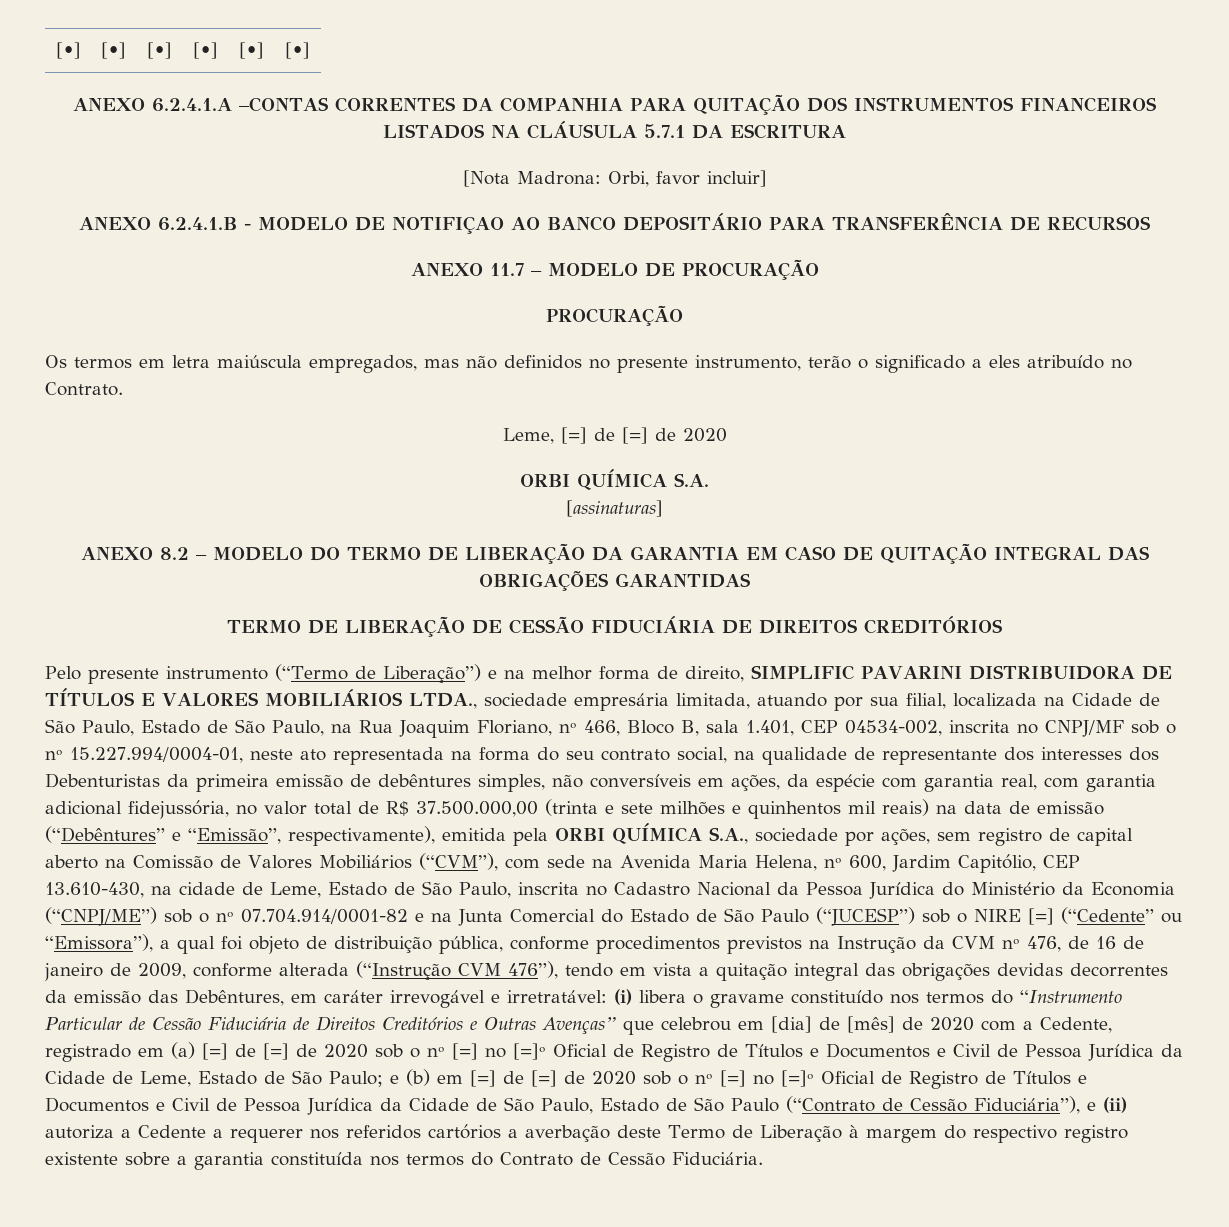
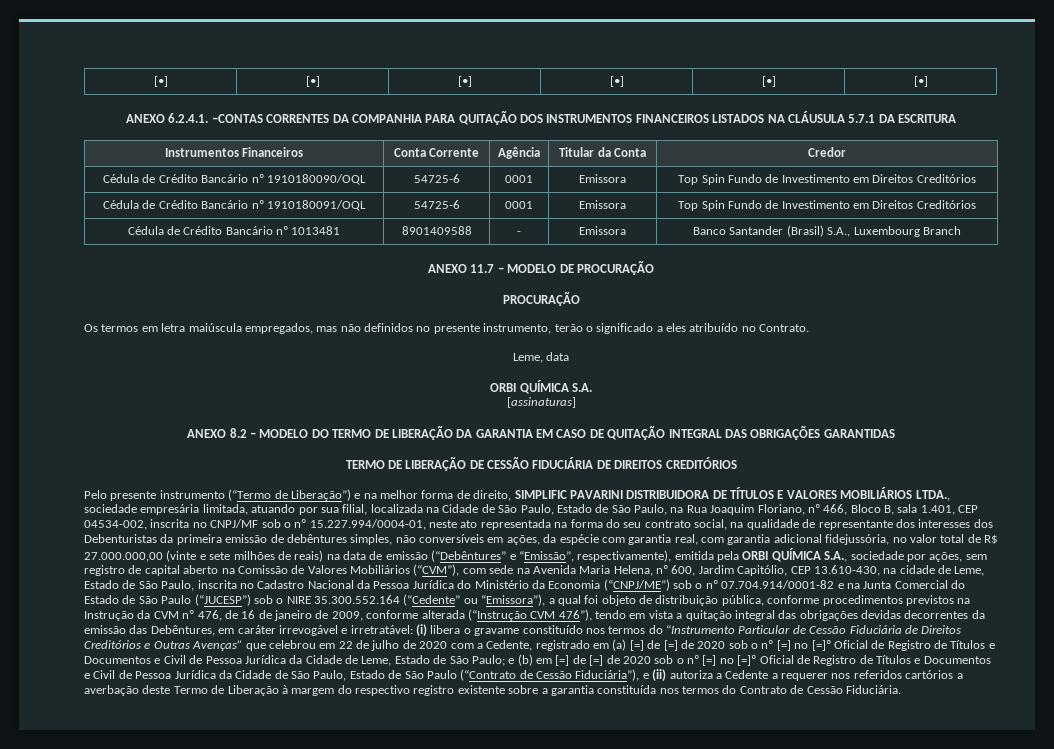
- ANEXO 6.2.4.1.A –CONTAS CORRENTES DA COMPANHIA PARA QUITAÇÃO DOS INSTRUMENTOS FINANCEIROS LISTADOS NA CLÁUSULA 5.7.1 DA ESCRITURA
+ ANEXO 6.2.4.1. –CONTAS CORRENTES DA COMPANHIA PARA QUITAÇÃO DOS INSTRUMENTOS FINANCEIROS LISTADOS NA CLÁUSULA 5.7.1 DA ESCRITURA
- [Nota Madrona: Orbi, favor incluir]
- ANEXO 6.2.4.1.B - MODELO DE NOTIFIÇAO AO BANCO DEPOSITÁRIO PARA TRANSFERÊNCIA DE RECURSOS
+ Instrumentos Financeiros | Conta Corrente | Agência | Titular da Conta | Credor
+ Cédula de Crédito Bancário nº 1910180090/OQL | 54725-6 | 0001 | Emissora | Top Spin Fundo de Investimento em Direitos Creditórios
+ Cédula de Crédito Bancário nº 1910180091/OQL | 54725-6 | 0001 | Emissora | Top Spin Fundo de Investimento em Direitos Creditórios
+ Cédula de Crédito Bancário nº 1013481 | 8901409588 | - | Emissora | Banco Santander (Brasil) S.A., Luxembourg Branch
- Leme, [=] de [=] de 2020
+ Leme, data
- Pelo presente instrumento (“Termo de Liberação”) e na melhor forma de direito, SIMPLIFIC PAVARINI DISTRIBUIDORA DE TÍTULOS E VALORES MOBILIÁRIOS LTDA., sociedade empresária limitada, atuando por sua filial, localizada na Cidade de São Paulo, Estado de São Paulo, na Rua Joaquim Floriano, nº 466, Bloco B, sala 1.401, CEP 04534-002, inscrita no CNPJ/MF sob o nº 15.227.994/0004-01, neste ato representada na forma do seu contrato social, na qualidade de representante dos interesses dos Debenturistas da primeira emissão de debêntures simples, não conversíveis em ações, da espécie com garantia real, com garantia adicional fidejussória, no valor total de R$ 37.500.000,00 (trinta e sete milhões e quinhentos mil reais) na data de emissão (“Debêntures” e “Emissão”, respectivamente), emitida pela ORBI QUÍMICA S.A., sociedade por ações, sem registro de capital aberto na Comissão de Valores Mobiliários (“CVM”), com sede na Avenida Maria Helena, nº 600, Jardim Capitólio, CEP 13.610-430, na cidade de Leme, Estado de São Paulo, inscrita no Cadastro Nacional da Pessoa Jurídica do Ministério da Economia (“CNPJ/ME”) sob o nº 07.704.914/0001-82 e na Junta Comercial do Estado de São Paulo (“JUCESP”) sob o NIRE [=] (“Cedente” ou “Emissora”), a qual foi objeto de distribuição pública, conforme procedimentos previstos na Instrução da CVM nº 476, de 16 de janeiro de 2009, conforme alterada (“Instrução CVM 476”), tendo em vista a quitação integral das obrigações devidas decorrentes da emissão das Debêntures, em caráter irrevogável e irretratável:
+ Pelo presente instrumento (“Termo de Liberação”) e na melhor forma de direito, SIMPLIFIC PAVARINI DISTRIBUIDORA DE TÍTULOS E VALORES MOBILIÁRIOS LTDA., sociedade empresária limitada, atuando por sua filial, localizada na Cidade de São Paulo, Estado de São Paulo, na Rua Joaquim Floriano, nº 466, Bloco B, sala 1.401, CEP 04534-002, inscrita no CNPJ/MF sob o nº 15.227.994/0004-01, neste ato representada na forma do seu contrato social, na qualidade de representante dos interesses dos Debenturistas da primeira emissão de debêntures simples, não conversíveis em ações, da espécie com garantia real, com garantia adicional fidejussória, no valor total de R$ 27.000.000,00 (vinte e sete milhões de reais) na data de emissão (“Debêntures” e “Emissão”, respectivamente), emitida pela ORBI QUÍMICA S.A., sociedade por ações, sem registro de capital aberto na Comissão de Valores Mobiliários (“CVM”), com sede na Avenida Maria Helena, nº 600, Jardim Capitólio, CEP 13.610-430, na cidade de Leme, Estado de São Paulo, inscrita no Cadastro Nacional da Pessoa Jurídica do Ministério da Economia (“CNPJ/ME”) sob o nº 07.704.914/0001-82 e na Junta Comercial do Estado de São Paulo (“JUCESP”) sob o NIRE 35.300.552.164 (“Cedente” ou “Emissora”), a qual foi objeto de distribuição pública, conforme procedimentos previstos na Instrução da CVM nº 476, de 16 de janeiro de 2009, conforme alterada (“Instrução CVM 476”), tendo em vista a quitação integral das obrigações devidas decorrentes da emissão das Debêntures, em caráter irrevogável e irretratável:
- (i) libera o gravame constituído nos termos do “Instrumento Particular de Cessão Fiduciária de Direitos Creditórios e Outras Avenças” que celebrou em [dia] de [mês] de 2020 com a Cedente, registrado em (a) [=] de [=] de 2020 sob o nº [=] no [=]º Oficial de Registro de Títulos e Documentos e Civil de Pessoa Jurídica da Cidade de Leme, Estado de São Paulo;
+ (i) libera o gravame constituído nos termos do “Instrumento Particular de Cessão Fiduciária de Direitos Creditórios e Outras Avenças” que celebrou em 22 de julho de 2020 com a Cedente, registrado em (a) [=] de [=] de 2020 sob o nº [=] no [=]º Oficial de Registro de Títulos e Documentos e Civil de Pessoa Jurídica da Cidade de Leme, Estado de São Paulo;

